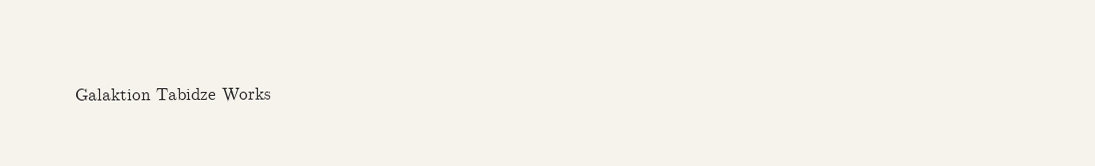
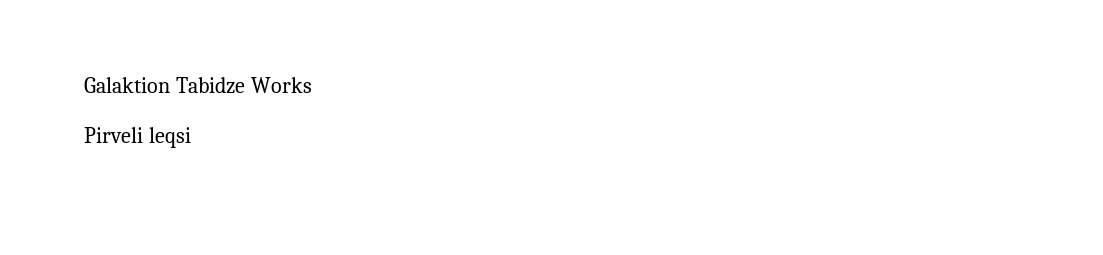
+ Pirveli leqsi

